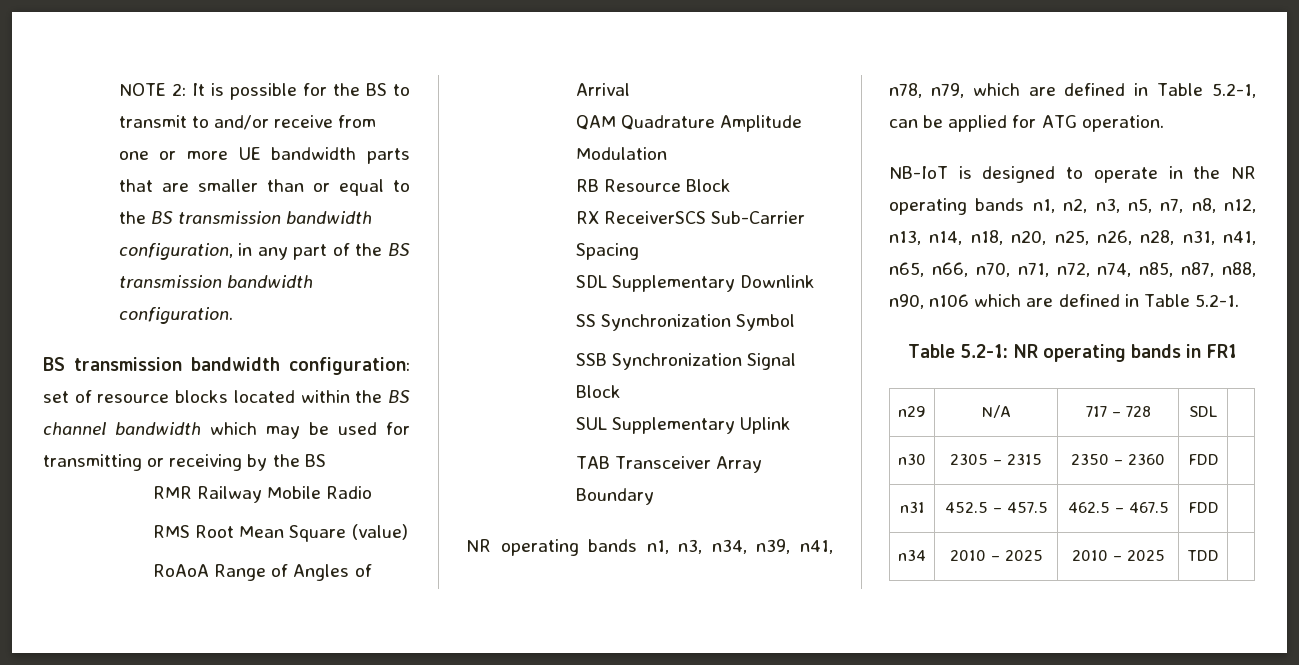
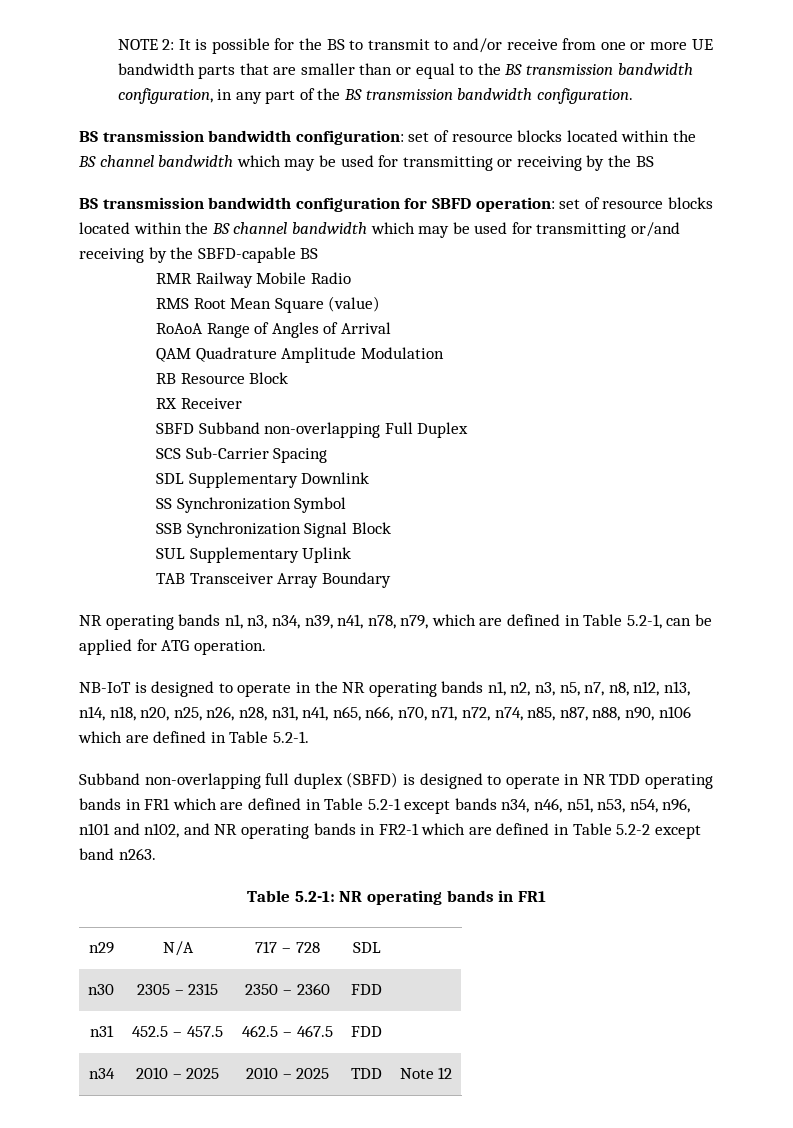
+ BS transmission bandwidth configuration for SBFD operation: set of resource blocks located within the BS channel bandwidth which may be used for transmitting or/and receiving by the SBFD-capable BS
- RX ReceiverSCS Sub-Carrier Spacing
+ RX Receiver
+ SBFD Subband non-overlapping Full Duplex
+ SCS Sub-Carrier Spacing
+ Subband non-overlapping full duplex (SBFD) is designed to operate in NR TDD operating bands in FR1 which are defined in Table 5.2-1 except bands n34, n46, n51, n53, n54, n96, n101 and n102, and NR operating bands in FR2-1 which are defined in Table 5.2-2 except band n263.
- n34 | 2010 – 2025 | 2010 – 2025 | TDD |
+ n34 | 2010 – 2025 | 2010 – 2025 | TDD | Note 12

